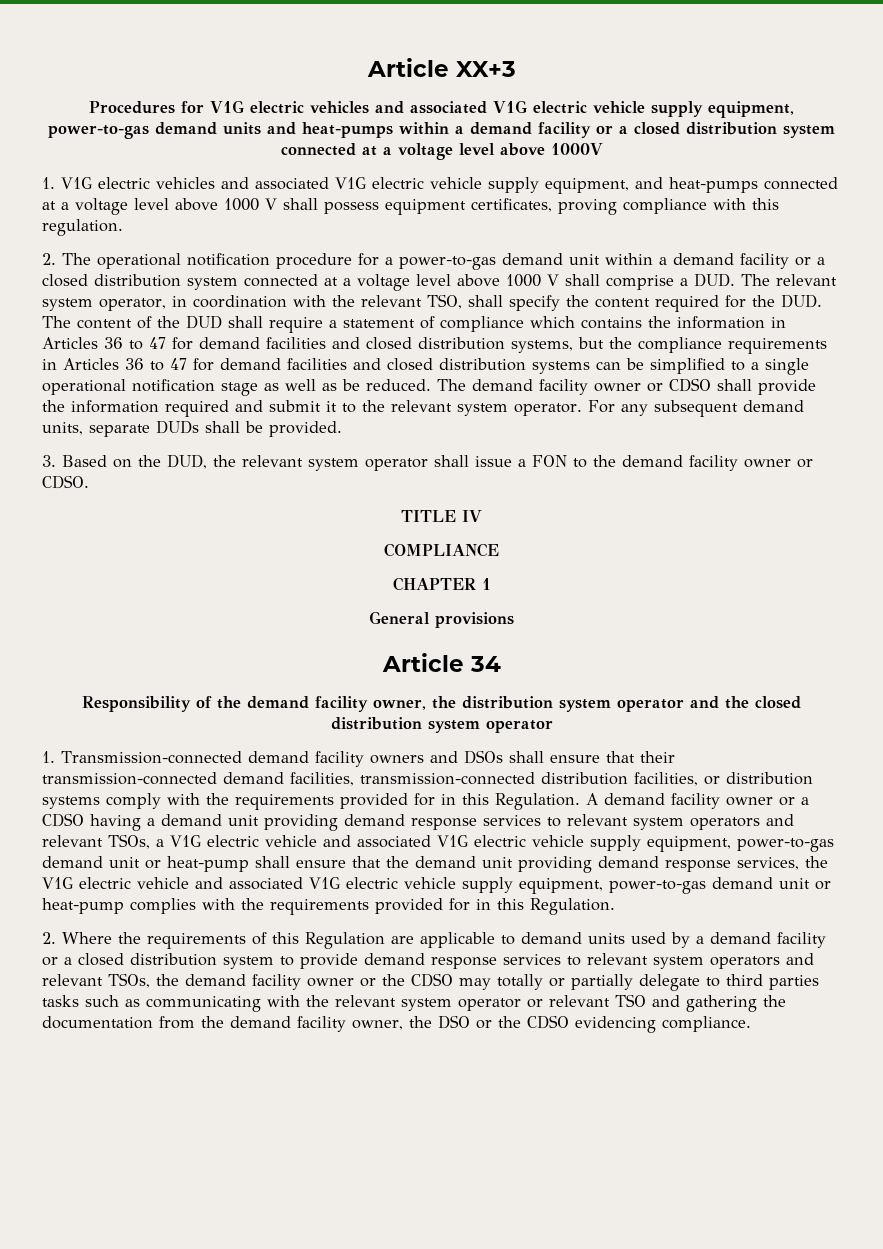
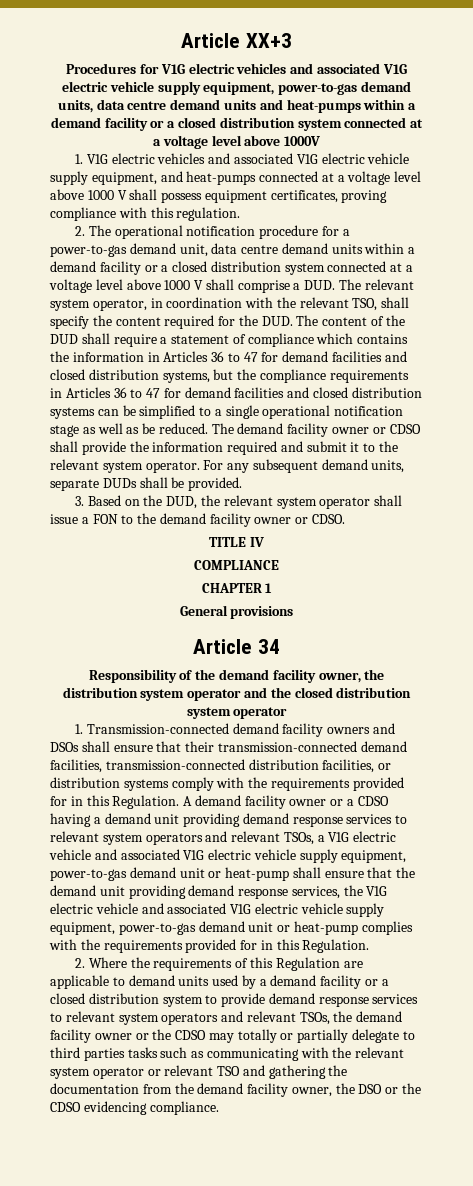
- Procedures for V1G electric vehicles and associated V1G electric vehicle supply equipment, power-to-gas demand units and heat-pumps within a demand facility or a closed distribution system connected at a voltage level above 1000V
+ Procedures for V1G electric vehicles and associated V1G electric vehicle supply equipment, power-to-gas demand units, data centre demand units and heat-pumps within a demand facility or a closed distribution system connected at a voltage level above 1000V
- 2. The operational notification procedure for a power-to-gas demand unit within a demand facility or a closed distribution system connected at a voltage level above 1000 V shall comprise a DUD. The relevant system operator, in coordination with the relevant TSO, shall specify the content required for the DUD. The content of the DUD shall require a statement of compliance which contains the information in Articles 36 to 47 for demand facilities and closed distribution systems, but the compliance requirements in Articles 36 to 47 for demand facilities and closed distribution systems can be simplified to a single operational notification stage as well as be reduced.
+ 2. The operational notification procedure for a power-to-gas demand unit, data centre demand units within a demand facility or a closed distribution system connected at a voltage level above 1000 V shall comprise a DUD. The relevant system operator, in coordination with the relevant TSO, shall specify the content required for the DUD. The content of the DUD shall require a statement of compliance which contains the information in Articles 36 to 47 for demand facilities and closed distribution systems, but the compliance requirements in Articles 36 to 47 for demand facilities and closed distribution systems can be simplified to a single operational notification stage as well as be reduced.

